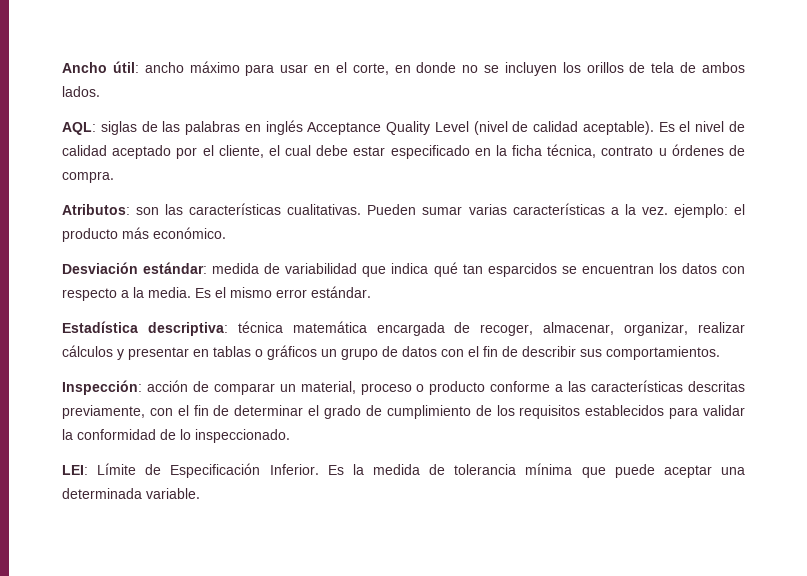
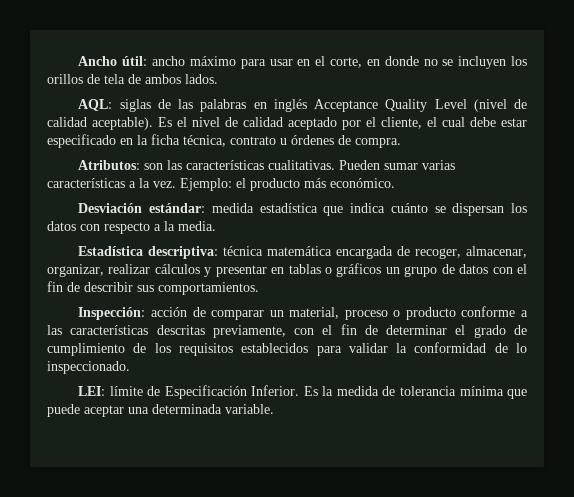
- Pueden sumar varias características a la vez. ejemplo: el producto más económico.
+ Pueden sumar varias características a la vez. Ejemplo: el producto más económico.
- Desviación estándar: medida de variabilidad que indica qué tan esparcidos se encuentran los datos con respecto a la media. Es el mismo error estándar.
+ Desviación estándar: medida estadística que indica cuánto se dispersan los datos con respecto a la media.
- LEI: Límite de Especificación Inferior.
+ LEI: límite de Especificación Inferior.

